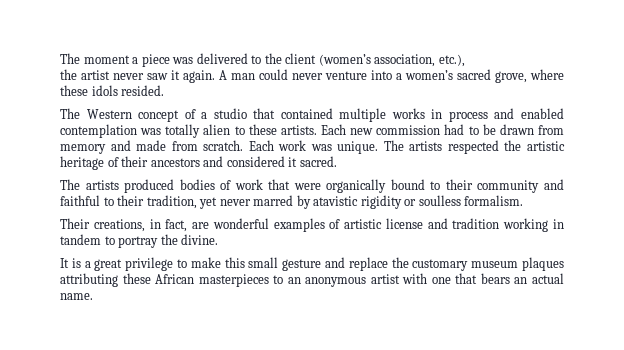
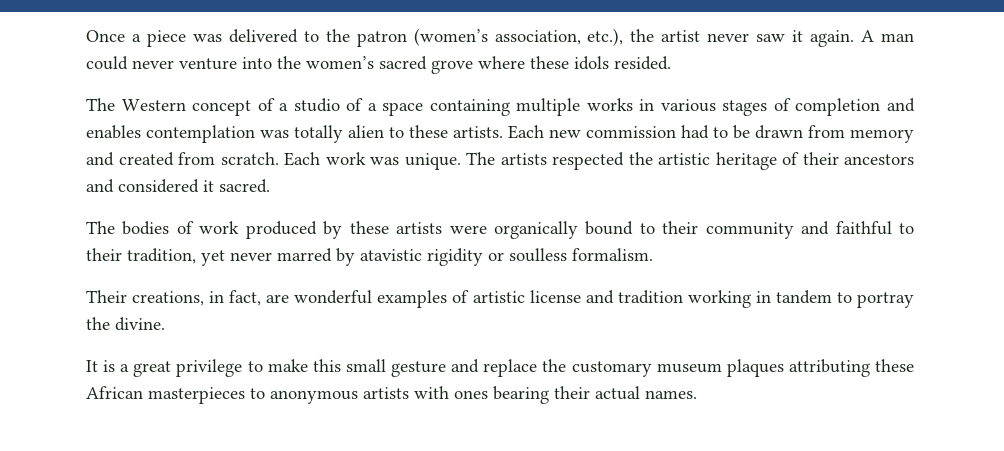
- The moment a piece was delivered to the client (women’s association, etc.),
- the artist never saw it again.
+ Once a piece was delivered to the patron (women’s association, etc.), the artist never saw it again.
- A man could never venture into a women’s sacred grove, where these idols resided.
+ A man could never venture into the women’s sacred grove where these idols resided.
- The Western concept of a studio that contained multiple works in process and enabled contemplation was totally alien to these artists.
+ The Western concept of a studio of a space containing multiple works in various stages of completion and enables contemplation was totally alien to these artists.
- Each new commission had to be drawn from memory and made from scratch.
+ Each new commission had to be drawn from memory and created from scratch.
- The artists produced bodies of work that were organically bound to their community and faithful to their tradition, yet never marred by atavistic rigidity or soulless formalism.
+ The bodies of work produced by these artists were organically bound to their community and faithful to their tradition, yet never marred by atavistic rigidity or soulless formalism.
- It is a great privilege to make this small gesture and replace the customary museum plaques attributing these African masterpieces to an anonymous artist with one that bears an actual name.
+ It is a great privilege to make this small gesture and replace the customary museum plaques attributing these African masterpieces to anonymous artists with ones bearing their actual names.

